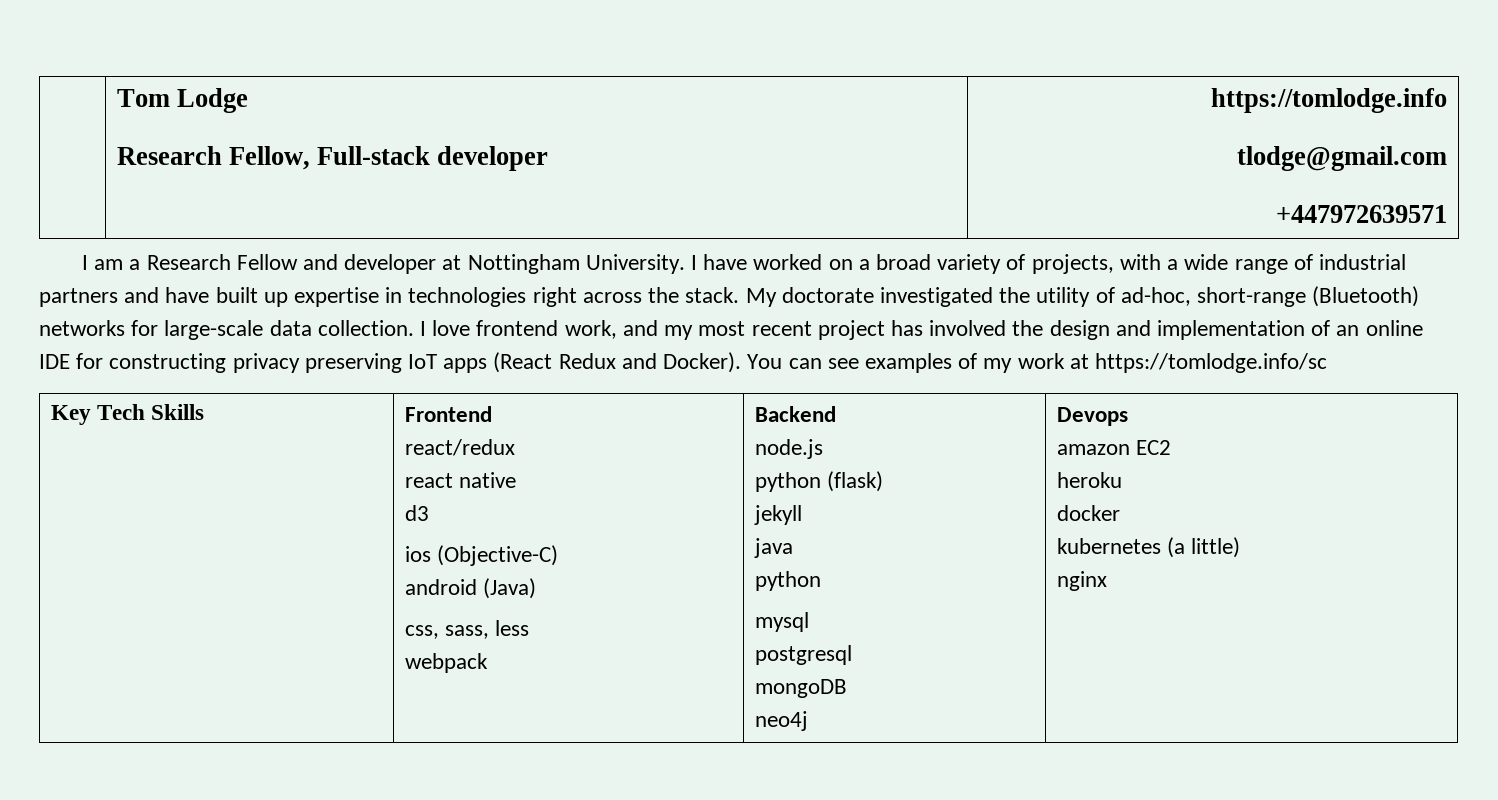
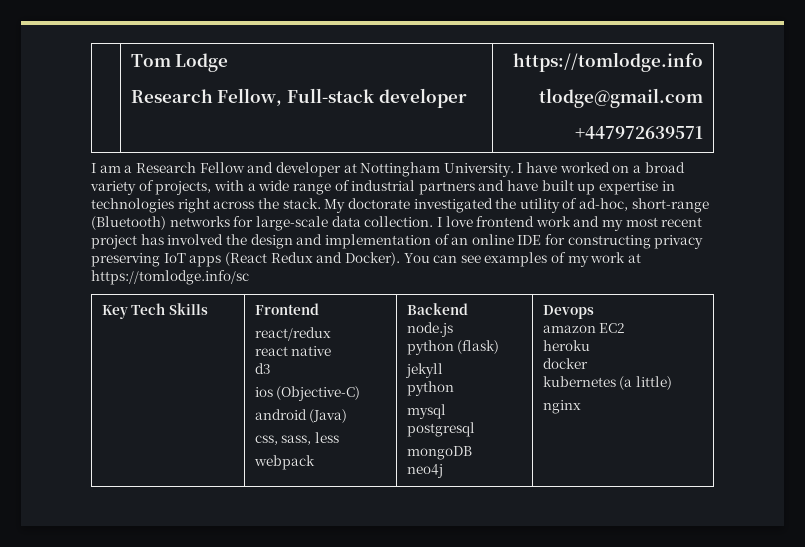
- I love frontend work, and my most recent project has involved the design and implementation of an online IDE for constructing privacy preserving IoT apps (React Redux and Docker).
+ I love frontend work and my most recent project has involved the design and implementation of an online IDE for constructing privacy preserving IoT apps (React Redux and Docker).
  Key Tech Skills | Frontend
  react/redux
  react native
  d3
  ios (Objective-C)
  android (Java)
  css, sass, less
  webpack | Backend
  node.js
  python (flask)
  jekyll
- java

